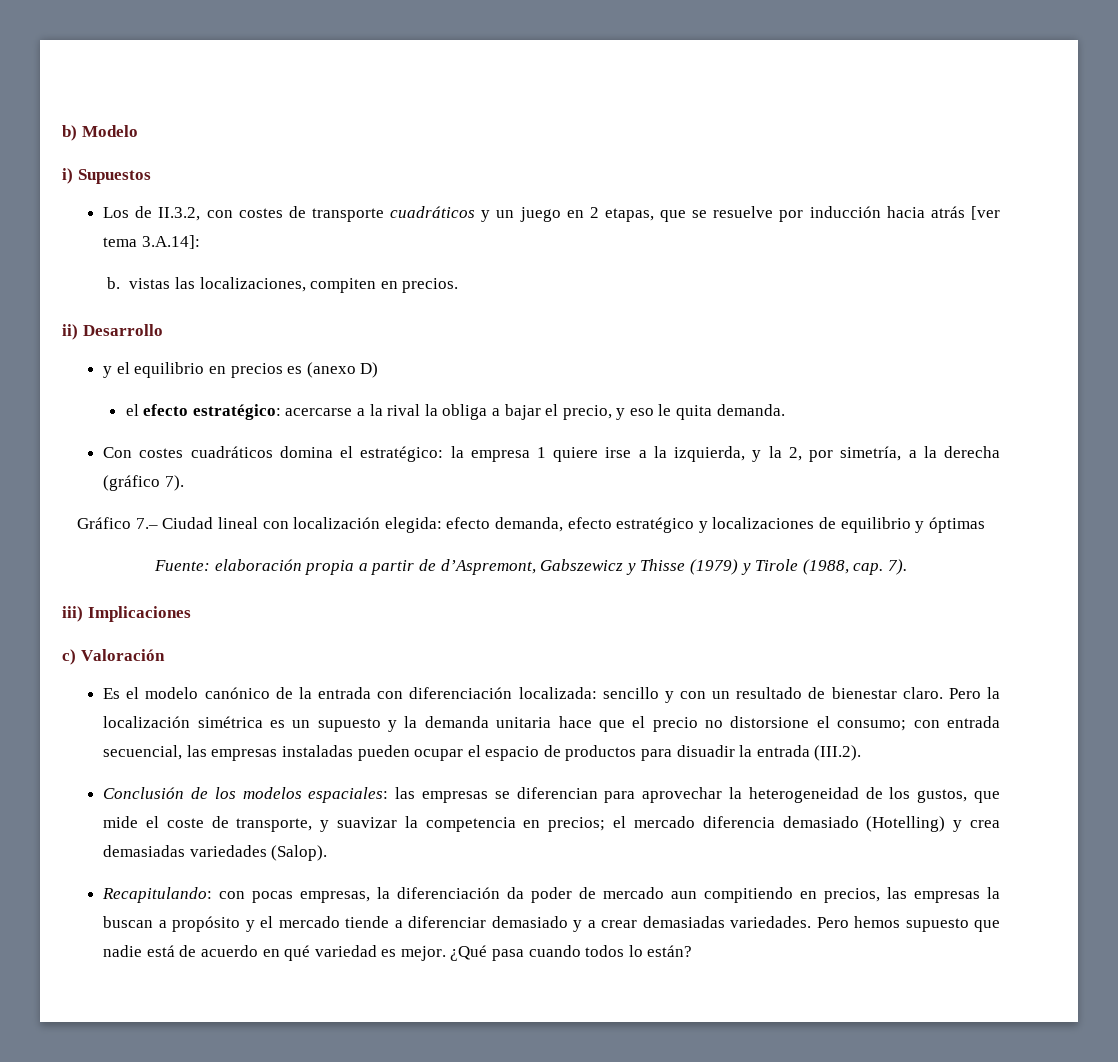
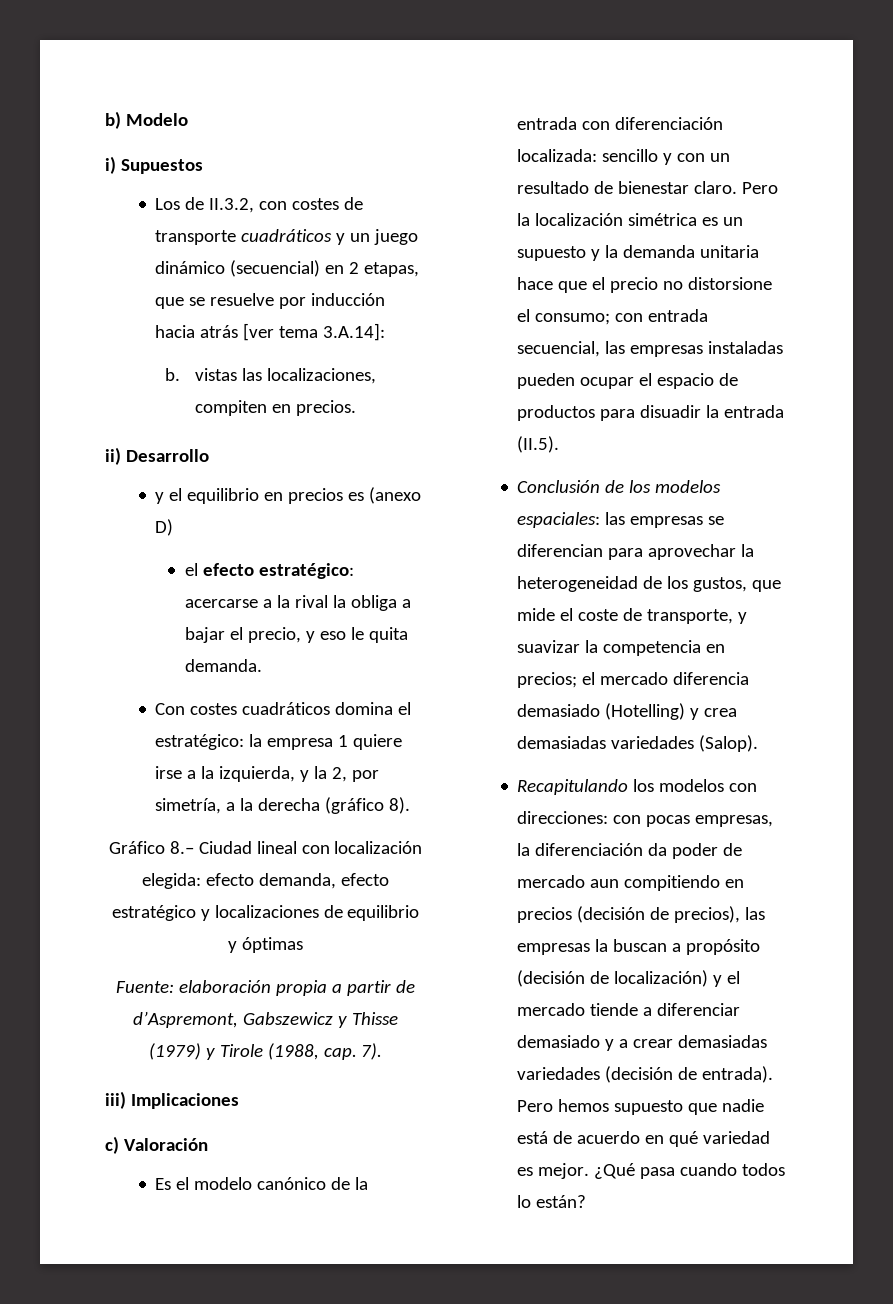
- Los de II.3.2, con costes de transporte cuadráticos y un juego en 2 etapas, que se resuelve por inducción hacia atrás [ver tema 3.A.14]:
+ Los de II.3.2, con costes de transporte cuadráticos y un juego dinámico (secuencial) en 2 etapas, que se resuelve por inducción hacia atrás [ver tema 3.A.14]:
- Con costes cuadráticos domina el estratégico: la empresa 1 quiere irse a la izquierda, y la 2, por simetría, a la derecha (gráfico 7).
+ Con costes cuadráticos domina el estratégico: la empresa 1 quiere irse a la izquierda, y la 2, por simetría, a la derecha (gráfico 8).
- Gráfico 7.– Ciudad lineal con localización elegida: efecto demanda, efecto estratégico y localizaciones de equilibrio y óptimas
+ Gráfico 8.– Ciudad lineal con localización elegida: efecto demanda, efecto estratégico y localizaciones de equilibrio y óptimas
- Pero la localización simétrica es un supuesto y la demanda unitaria hace que el precio no distorsione el consumo; con entrada secuencial, las empresas instaladas pueden ocupar el espacio de productos para disuadir la entrada (III.2).
+ Pero la localización simétrica es un supuesto y la demanda unitaria hace que el precio no distorsione el consumo; con entrada secuencial, las empresas instaladas pueden ocupar el espacio de productos para disuadir la entrada (II.5).
- Recapitulando: con pocas empresas, la diferenciación da poder de mercado aun compitiendo en precios, las empresas la buscan a propósito y el mercado tiende a diferenciar demasiado y a crear demasiadas variedades.
+ Recapitulando los modelos con direcciones: con pocas empresas, la diferenciación da poder de mercado aun compitiendo en precios (decisión de precios), las empresas la buscan a propósito (decisión de localización) y el mercado tiende a diferenciar demasiado y a crear demasiadas variedades (decisión de entrada).

